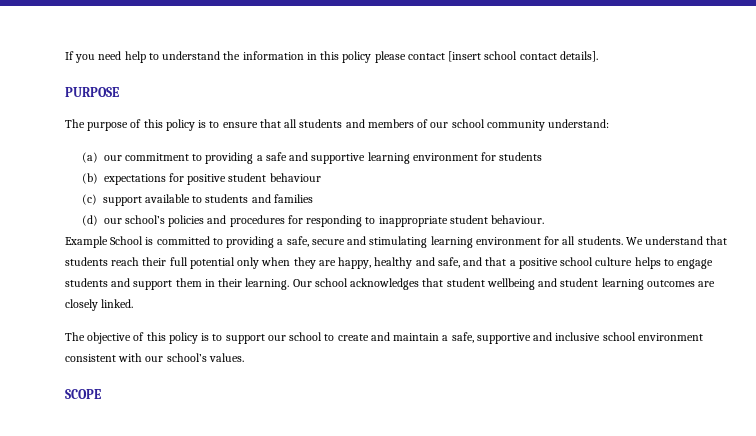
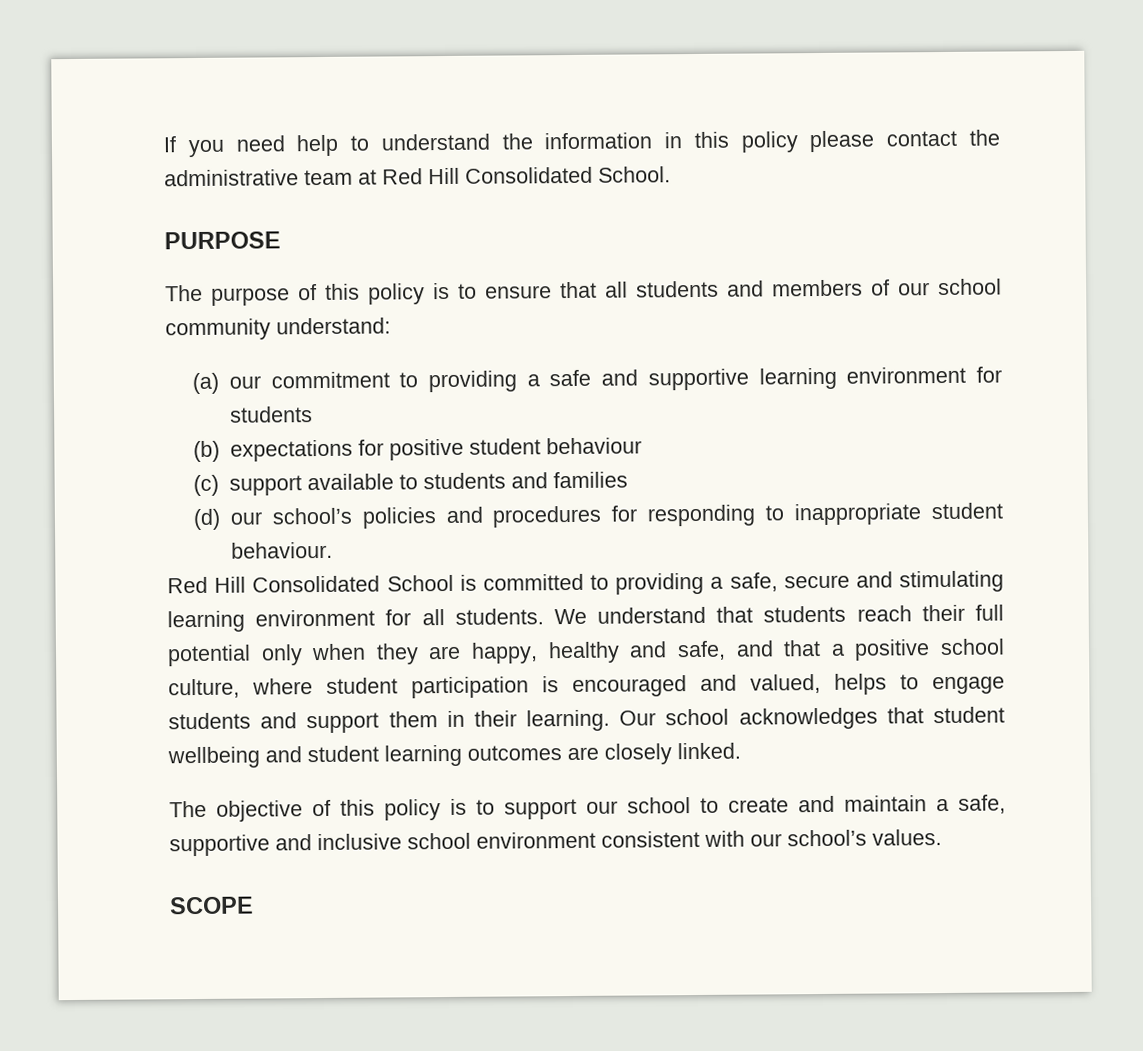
- If you need help to understand the information in this policy please contact [insert school contact details].
+ If you need help to understand the information in this policy please contact the administrative team at Red Hill Consolidated School.
- Example School is committed to providing a safe, secure and stimulating learning environment for all students.
+ Red Hill Consolidated School is committed to providing a safe, secure and stimulating learning environment for all students.
- We understand that students reach their full potential only when they are happy, healthy and safe, and that a positive school culture helps to engage students and support them in their learning.
+ We understand that students reach their full potential only when they are happy, healthy and safe, and that a positive school culture, where student participation is encouraged and valued, helps to engage students and support them in their learning.

